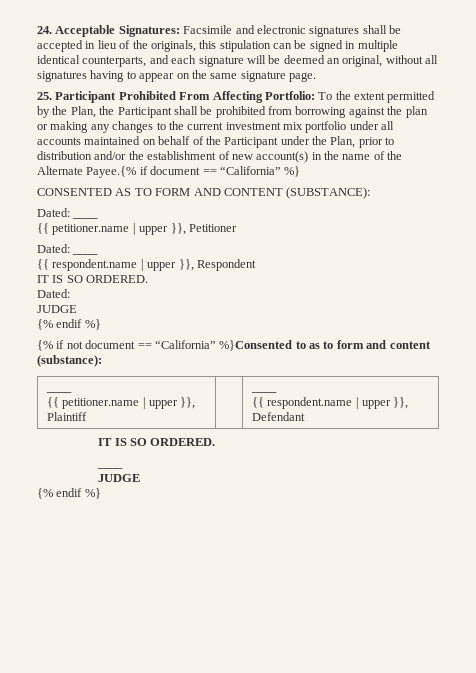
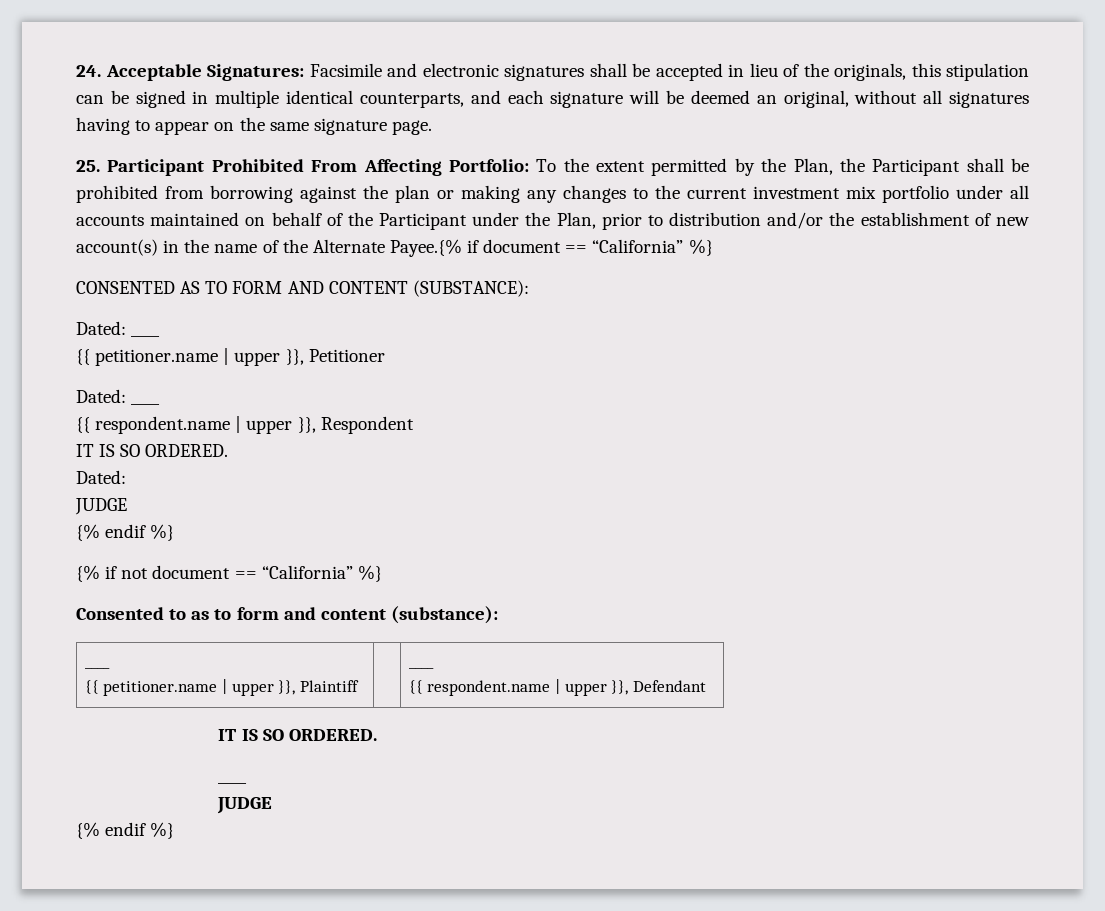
- {% if not document == “California” %}Consented to as to form and content (substance):
+ {% if not document == “California” %}
+ Consented to as to form and content (substance):

